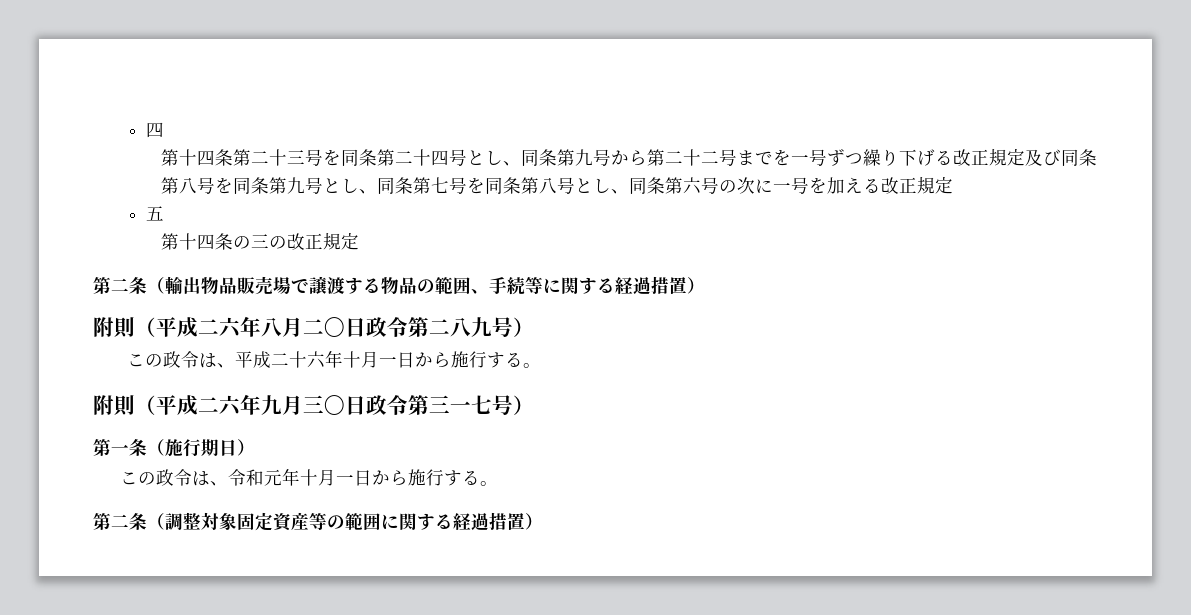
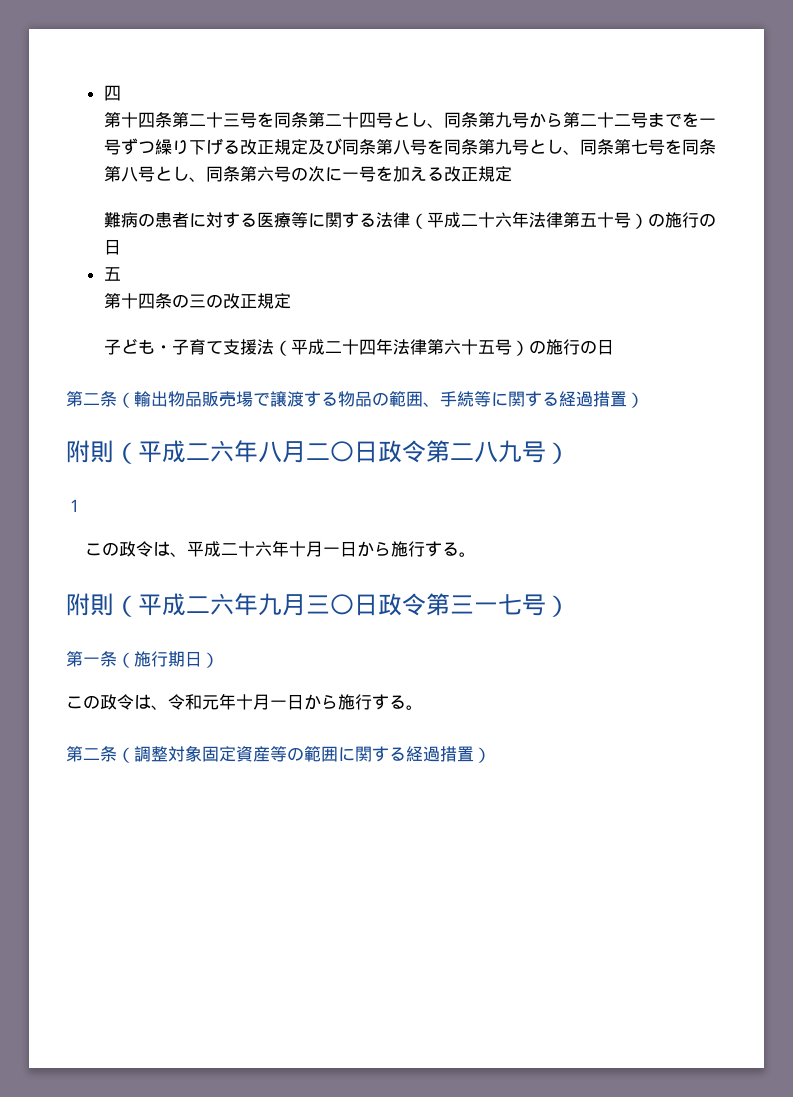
+ 難病の患者に対する医療等に関する法律（平成二十六年法律第五十号）の施行の日
+ 子ども・子育て支援法（平成二十四年法律第六十五号）の施行の日
+ １

